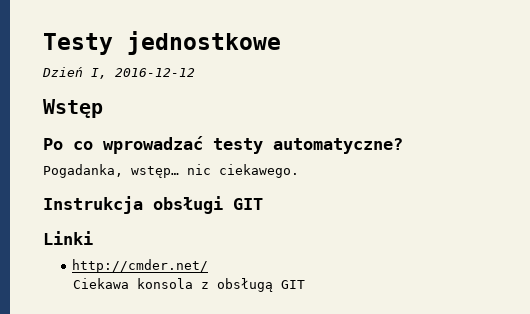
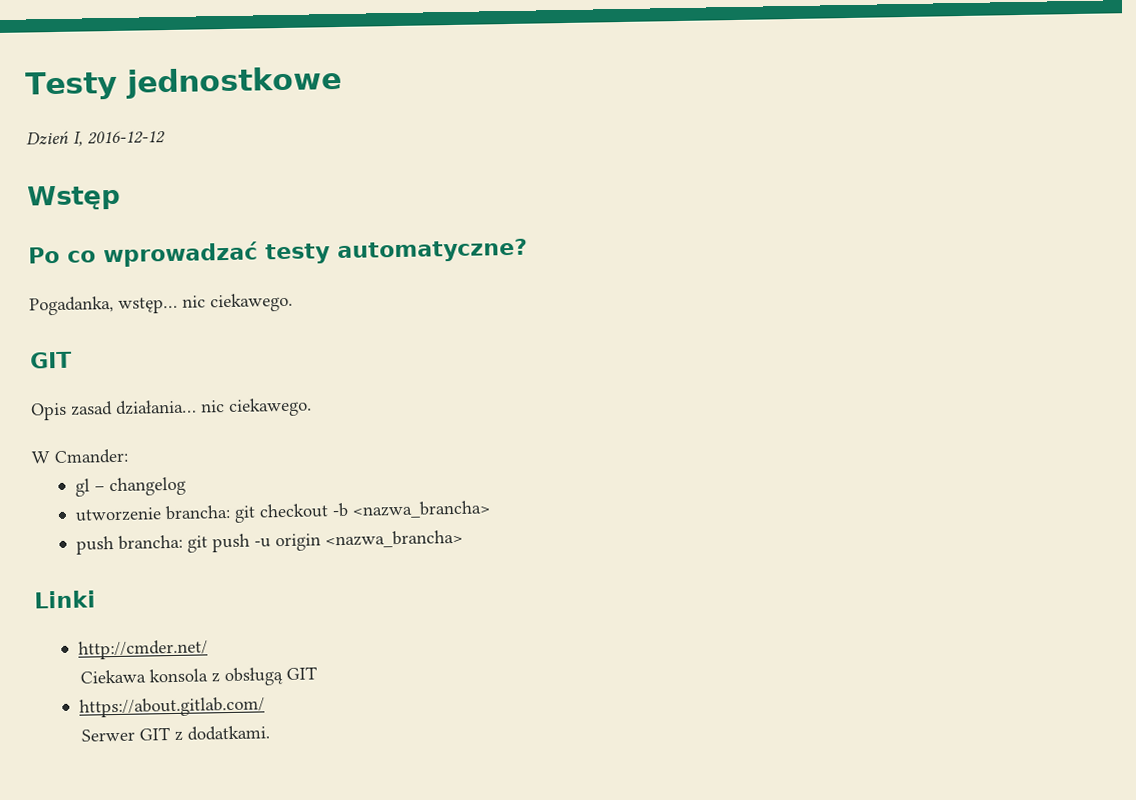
  Pogadanka, wstęp… nic ciekawego.
- Instrukcja obsługi GIT
+ GIT
+ Opis zasad działania… nic ciekawego.
+ W Cmander:
+ gl – changelog
+ utworzenie brancha: git checkout -b <nazwa_brancha>
+ push brancha: git push -u origin <nazwa_brancha>
+ https://about.gitlab.com/
+ Serwer GIT z dodatkami.

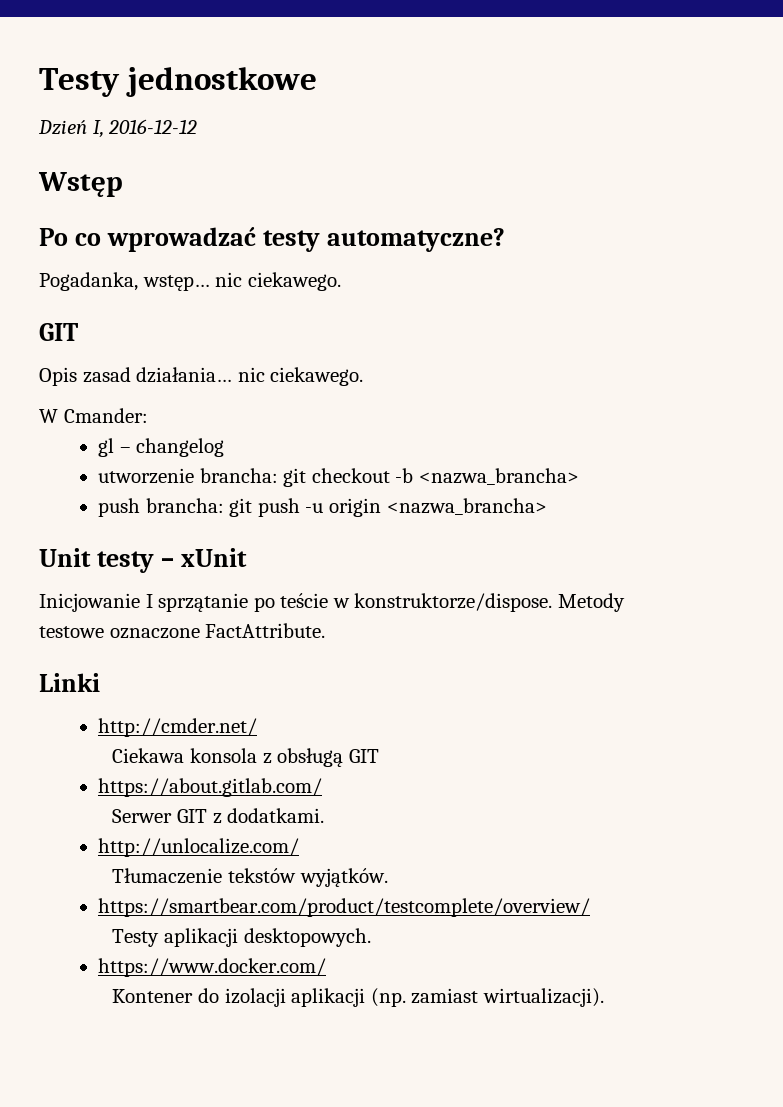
+ Unit testy – xUnit
+ Inicjowanie I sprzątanie po teście w konstruktorze/dispose. Metody testowe oznaczone FactAttribute.
+ http://unlocalize.com/
+ Tłumaczenie tekstów wyjątków.
+ https://smartbear.com/product/testcomplete/overview/
+ Testy aplikacji desktopowych.
+ https://www.docker.com/
+ Kontener do izolacji aplikacji (np. zamiast wirtualizacji).

